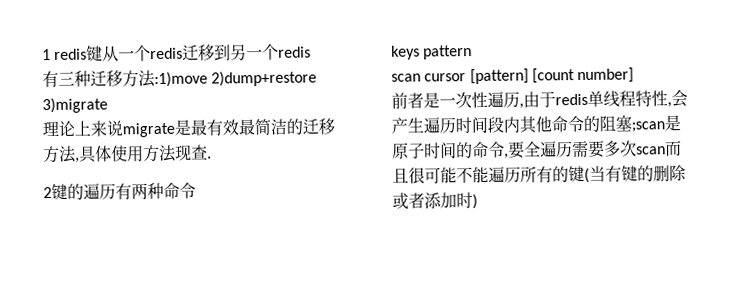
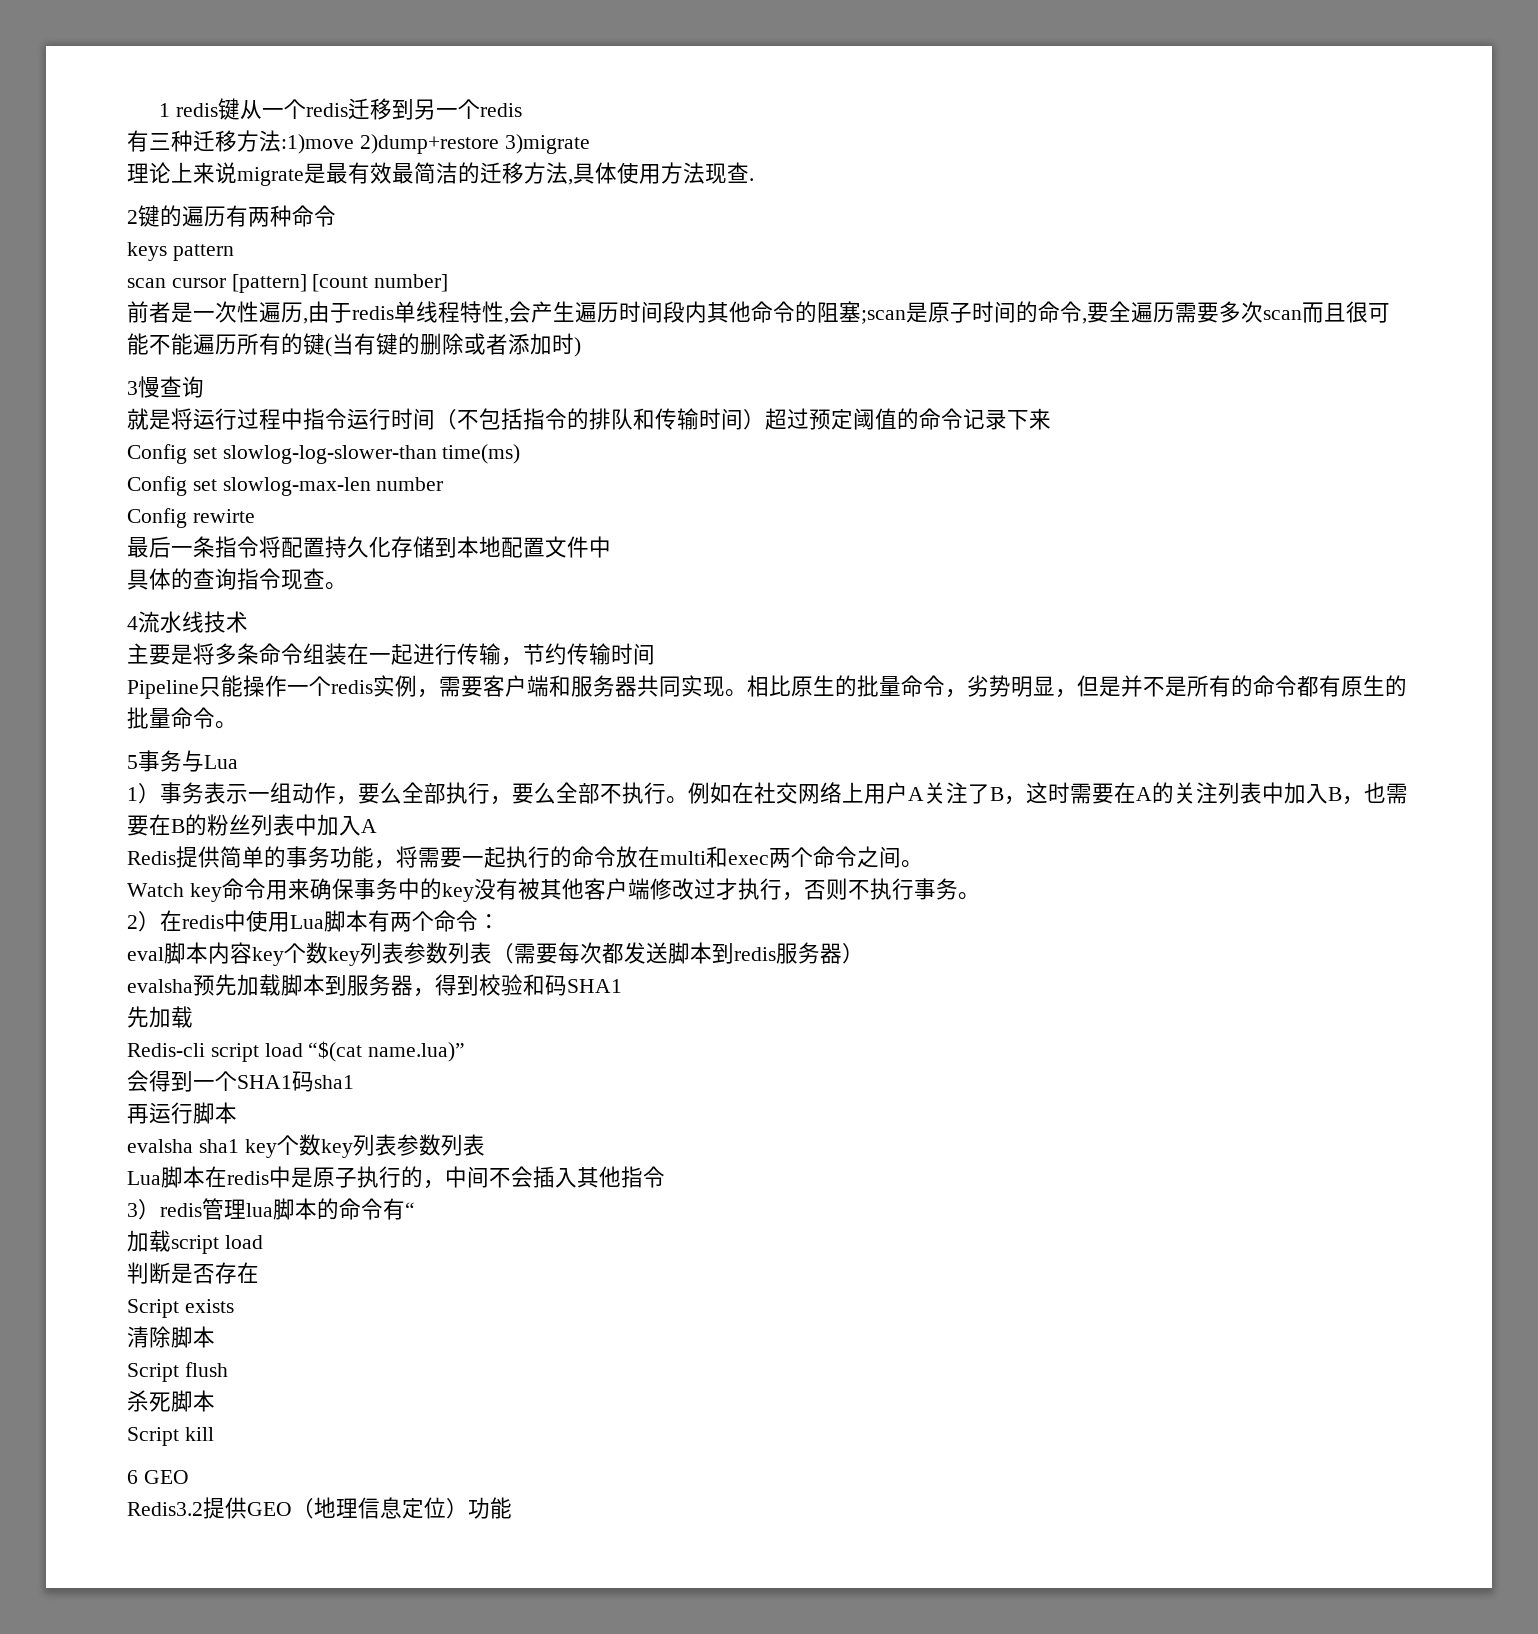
+ 3慢查询
+ 就是将运行过程中指令运行时间（不包括指令的排队和传输时间）超过预定阈值的命令记录下来
+ Config set slowlog-log-slower-than time(ms)
+ Config set slowlog-max-len number
+ Config rewirte
+ 最后一条指令将配置持久化存储到本地配置文件中
+ 具体的查询指令现查。
+ 4流水线技术
+ 主要是将多条命令组装在一起进行传输，节约传输时间
+ Pipeline只能操作一个redis实例，需要客户端和服务器共同实现。相比原生的批量命令，劣势明显，但是并不是所有的命令都有原生的批量命令。
+ 5事务与Lua
+ 1）事务表示一组动作，要么全部执行，要么全部不执行。例如在社交网络上用户A关注了B，这时需要在A的关注列表中加入B，也需要在B的粉丝列表中加入A
+ Redis提供简单的事务功能，将需要一起执行的命令放在multi和exec两个命令之间。
+ Watch key命令用来确保事务中的key没有被其他客户端修改过才执行，否则不执行事务。
+ 2）在redis中使用Lua脚本有两个命令：
+ eval脚本内容key个数key列表参数列表（需要每次都发送脚本到redis服务器）
+ evalsha预先加载脚本到服务器，得到校验和码SHA1
+ 先加载
+ Redis-cli script load “$(cat name.lua)”
+ 会得到一个SHA1码sha1
+ 再运行脚本
+ evalsha sha1 key个数key列表参数列表
+ Lua脚本在redis中是原子执行的，中间不会插入其他指令
+ 3）redis管理lua脚本的命令有“
+ 加载script load
+ 判断是否存在
+ Script exists
+ 清除脚本
+ Script flush
+ 杀死脚本
+ Script kill
+ 6 GEO
+ Redis3.2提供GEO（地理信息定位）功能

